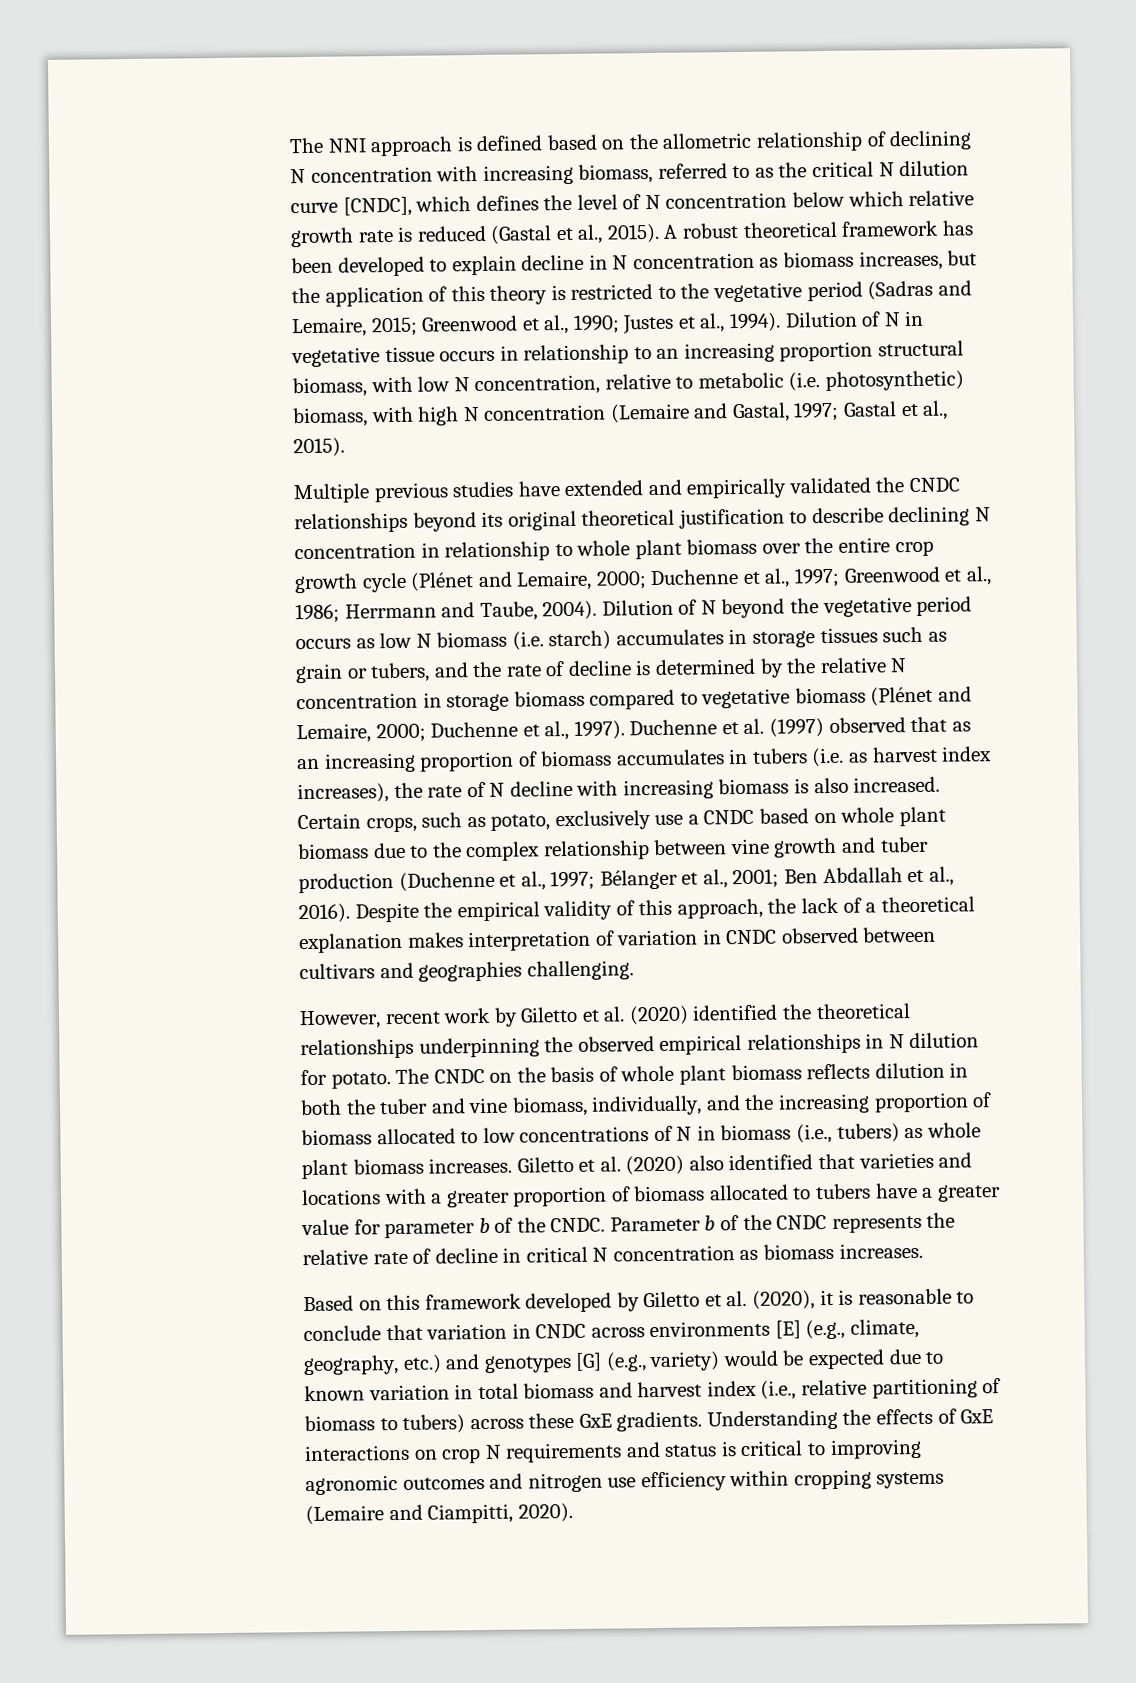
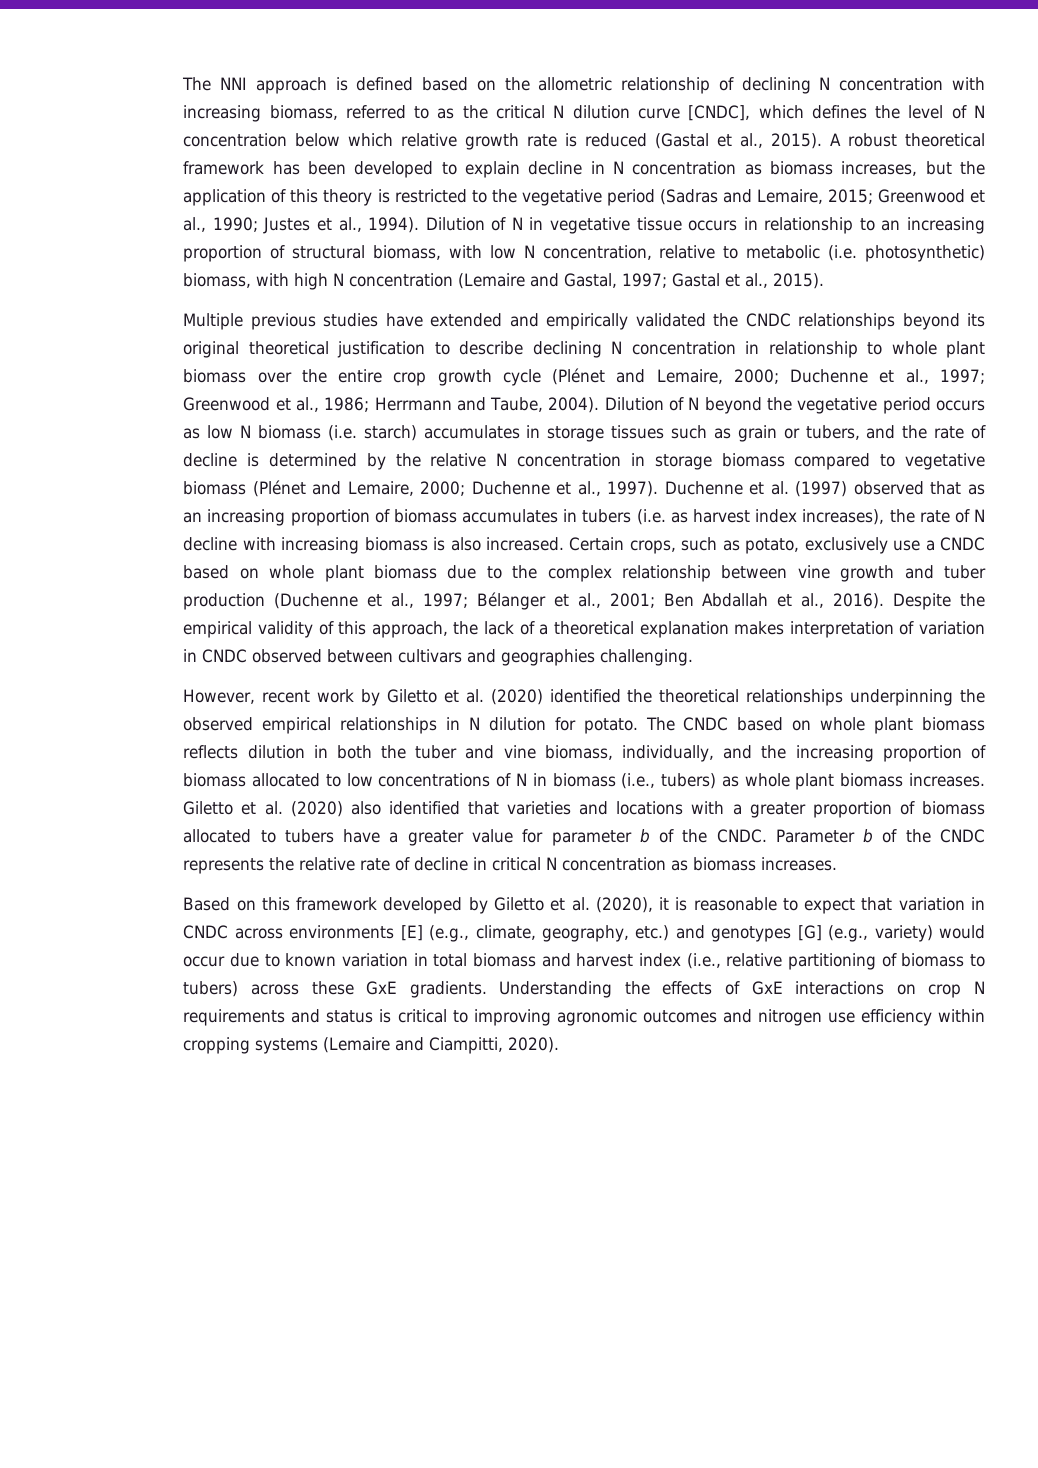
- Dilution of N in vegetative tissue occurs in relationship to an increasing proportion structural biomass, with low N concentration, relative to metabolic (i.e. photosynthetic) biomass, with high N concentration (Lemaire and Gastal, 1997; Gastal et al., 2015).
+ Dilution of N in vegetative tissue occurs in relationship to an increasing proportion of structural biomass, with low N concentration, relative to metabolic (i.e. photosynthetic) biomass, with high N concentration (Lemaire and Gastal, 1997; Gastal et al., 2015).
- The CNDC on the basis of whole plant biomass reflects dilution in both the tuber and vine biomass, individually, and the increasing proportion of biomass allocated to low concentrations of N in biomass (i.e., tubers) as whole plant biomass increases.
+ The CNDC based on whole plant biomass reflects dilution in both the tuber and vine biomass, individually, and the increasing proportion of biomass allocated to low concentrations of N in biomass (i.e., tubers) as whole plant biomass increases.
- Based on this framework developed by Giletto et al. (2020), it is reasonable to conclude that variation in CNDC across environments [E] (e.g., climate, geography, etc.) and genotypes [G] (e.g., variety) would be expected due to known variation in total biomass and harvest index (i.e., relative partitioning of biomass to tubers) across these GxE gradients.
+ Based on this framework developed by Giletto et al. (2020), it is reasonable to expect that variation in CNDC across environments [E] (e.g., climate, geography, etc.) and genotypes [G] (e.g., variety) would occur due to known variation in total biomass and harvest index (i.e., relative partitioning of biomass to tubers) across these GxE gradients.

